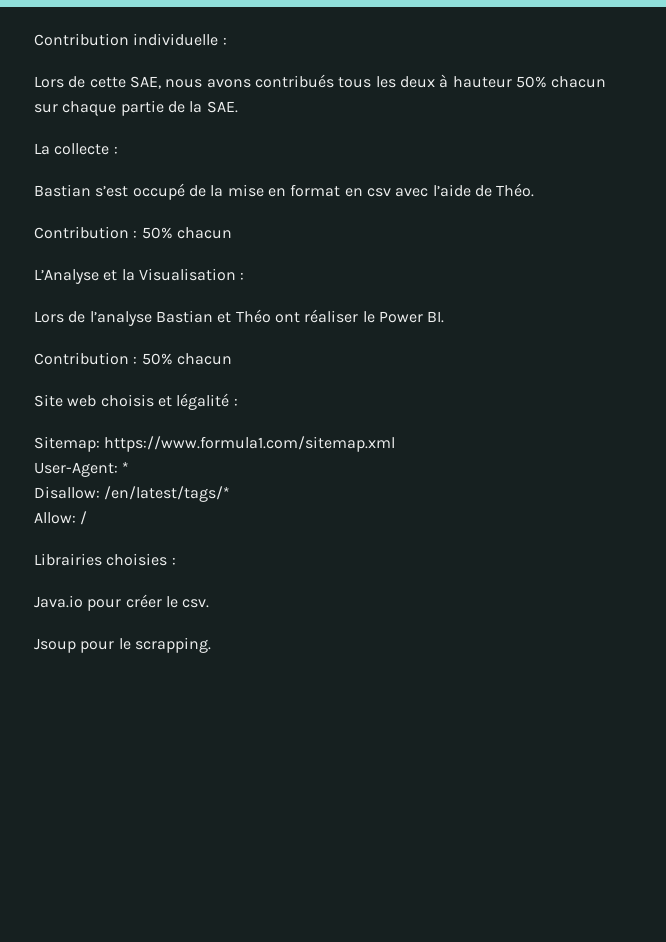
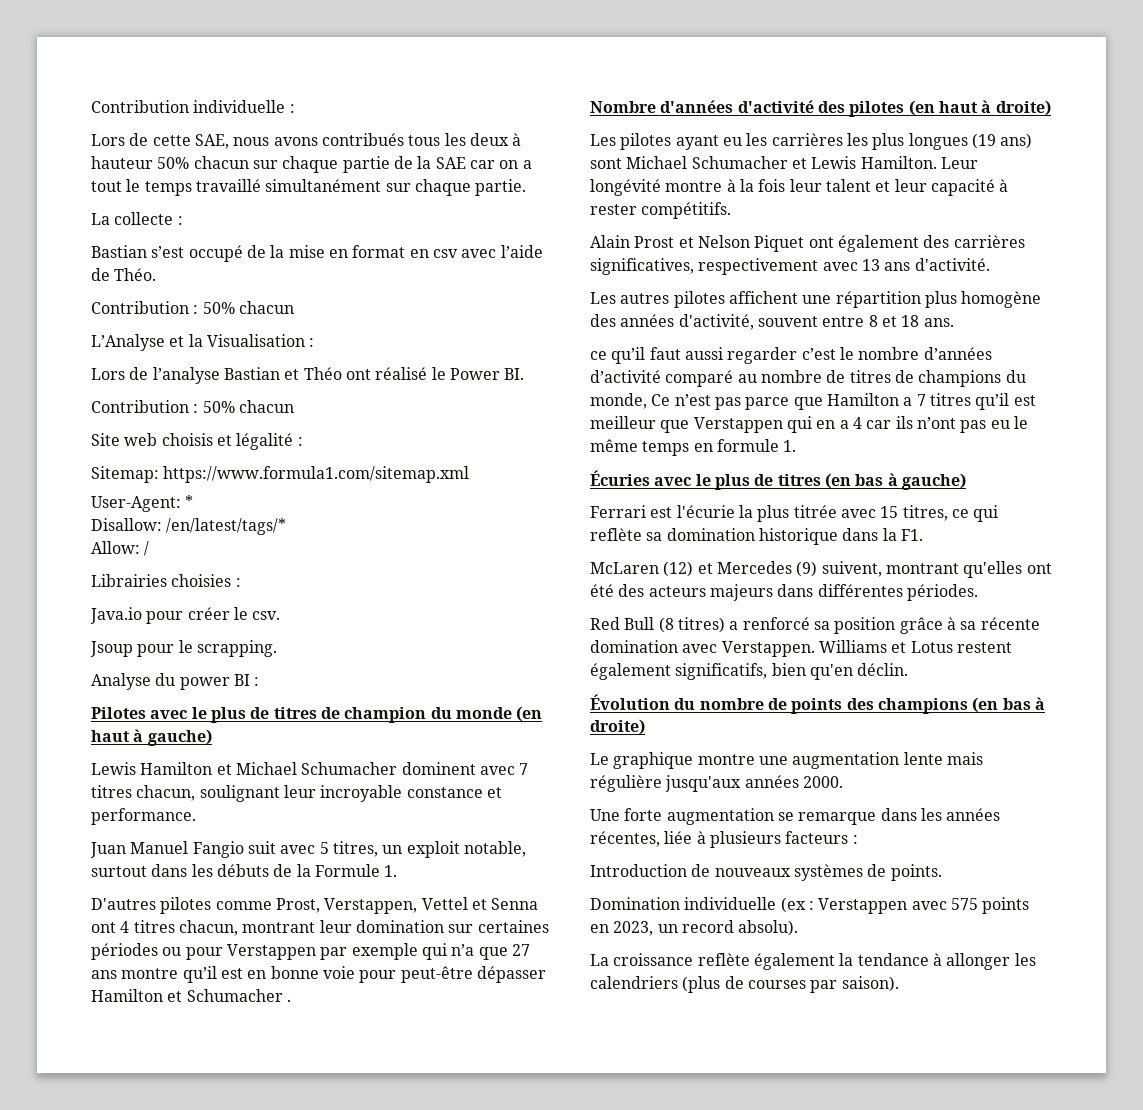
- Lors de cette SAE, nous avons contribués tous les deux à hauteur 50% chacun sur chaque partie de la SAE.
+ Lors de cette SAE, nous avons contribués tous les deux à hauteur 50% chacun sur chaque partie de la SAE car on a tout le temps travaillé simultanément sur chaque partie.
- Lors de l’analyse Bastian et Théo ont réaliser le Power BI.
+ Lors de l’analyse Bastian et Théo ont réalisé le Power BI.
+ Analyse du power BI :
+ Pilotes avec le plus de titres de champion du monde (en haut à gauche)
+ Lewis Hamilton et Michael Schumacher dominent avec 7 titres chacun, soulignant leur incroyable constance et performance.
+ Juan Manuel Fangio suit avec 5 titres, un exploit notable, surtout dans les débuts de la Formule 1.
+ D'autres pilotes comme Prost, Verstappen, Vettel et Senna ont 4 titres chacun, montrant leur domination sur certaines périodes ou pour Verstappen par exemple qui n’a que 27 ans montre qu’il est en bonne voie pour peut-être dépasser Hamilton et Schumacher .
+ Nombre d'années d'activité des pilotes (en haut à droite)
+ Les pilotes ayant eu les carrières les plus longues (19 ans) sont Michael Schumacher et Lewis Hamilton. Leur longévité montre à la fois leur talent et leur capacité à rester compétitifs.
+ Alain Prost et Nelson Piquet ont également des carrières significatives, respectivement avec 13 ans d'activité.
+ Les autres pilotes affichent une répartition plus homogène des années d'activité, souvent entre 8 et 18 ans.
+ ce qu’il faut aussi regarder c’est le nombre d’années d’activité comparé au nombre de titres de champions du monde, Ce n’est pas parce que Hamilton a 7 titres qu’il est meilleur que Verstappen qui en a 4 car ils n’ont pas eu le même temps en formule 1.
+ Écuries avec le plus de titres (en bas à gauche)
+ Ferrari est l'écurie la plus titrée avec 15 titres, ce qui reflète sa domination historique dans la F1.
+ McLaren (12) et Mercedes (9) suivent, montrant qu'elles ont été des acteurs majeurs dans différentes périodes.
+ Red Bull (8 titres) a renforcé sa position grâce à sa récente domination avec Verstappen. Williams et Lotus restent également significatifs, bien qu'en déclin.
+ Évolution du nombre de points des champions (en bas à droite)
+ Le graphique montre une augmentation lente mais régulière jusqu'aux années 2000.
+ Une forte augmentation se remarque dans les années récentes, liée à plusieurs facteurs :
+ Introduction de nouveaux systèmes de points.
+ Domination individuelle (ex : Verstappen avec 575 points en 2023, un record absolu).
+ La croissance reflète également la tendance à allonger les calendriers (plus de courses par saison).

